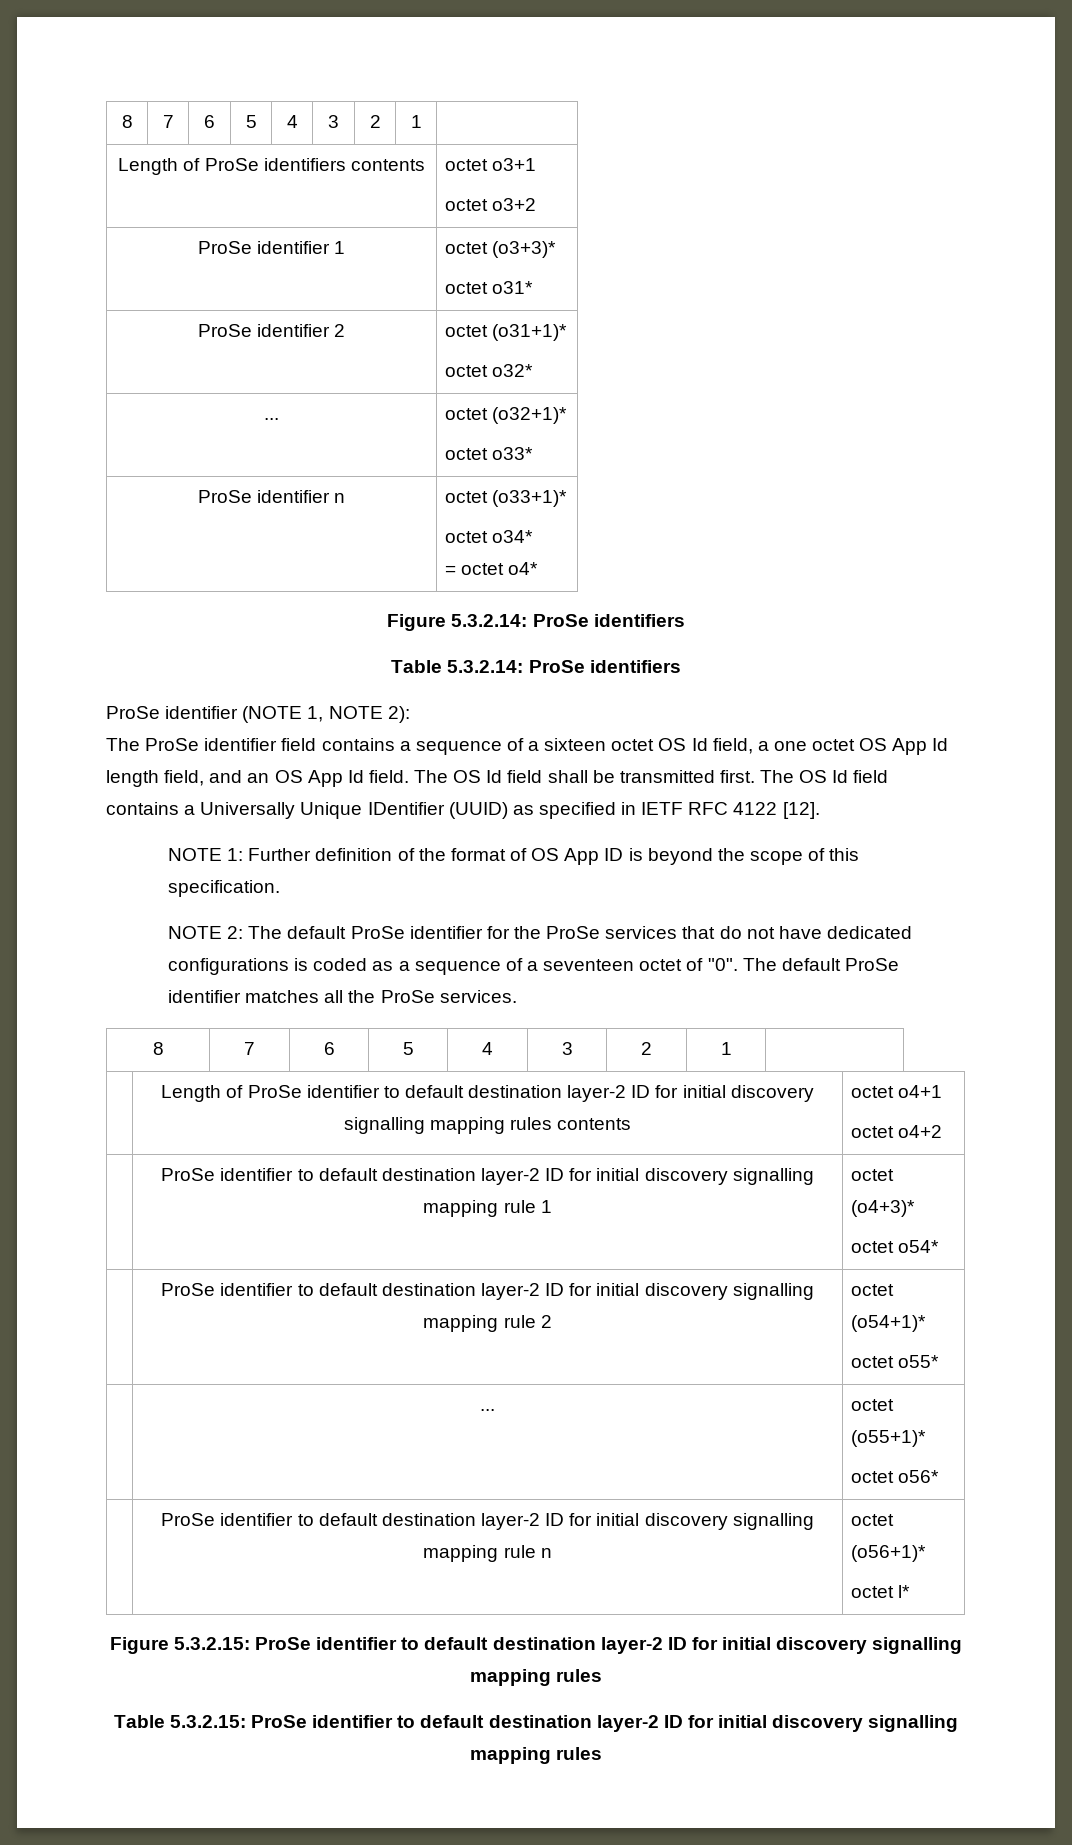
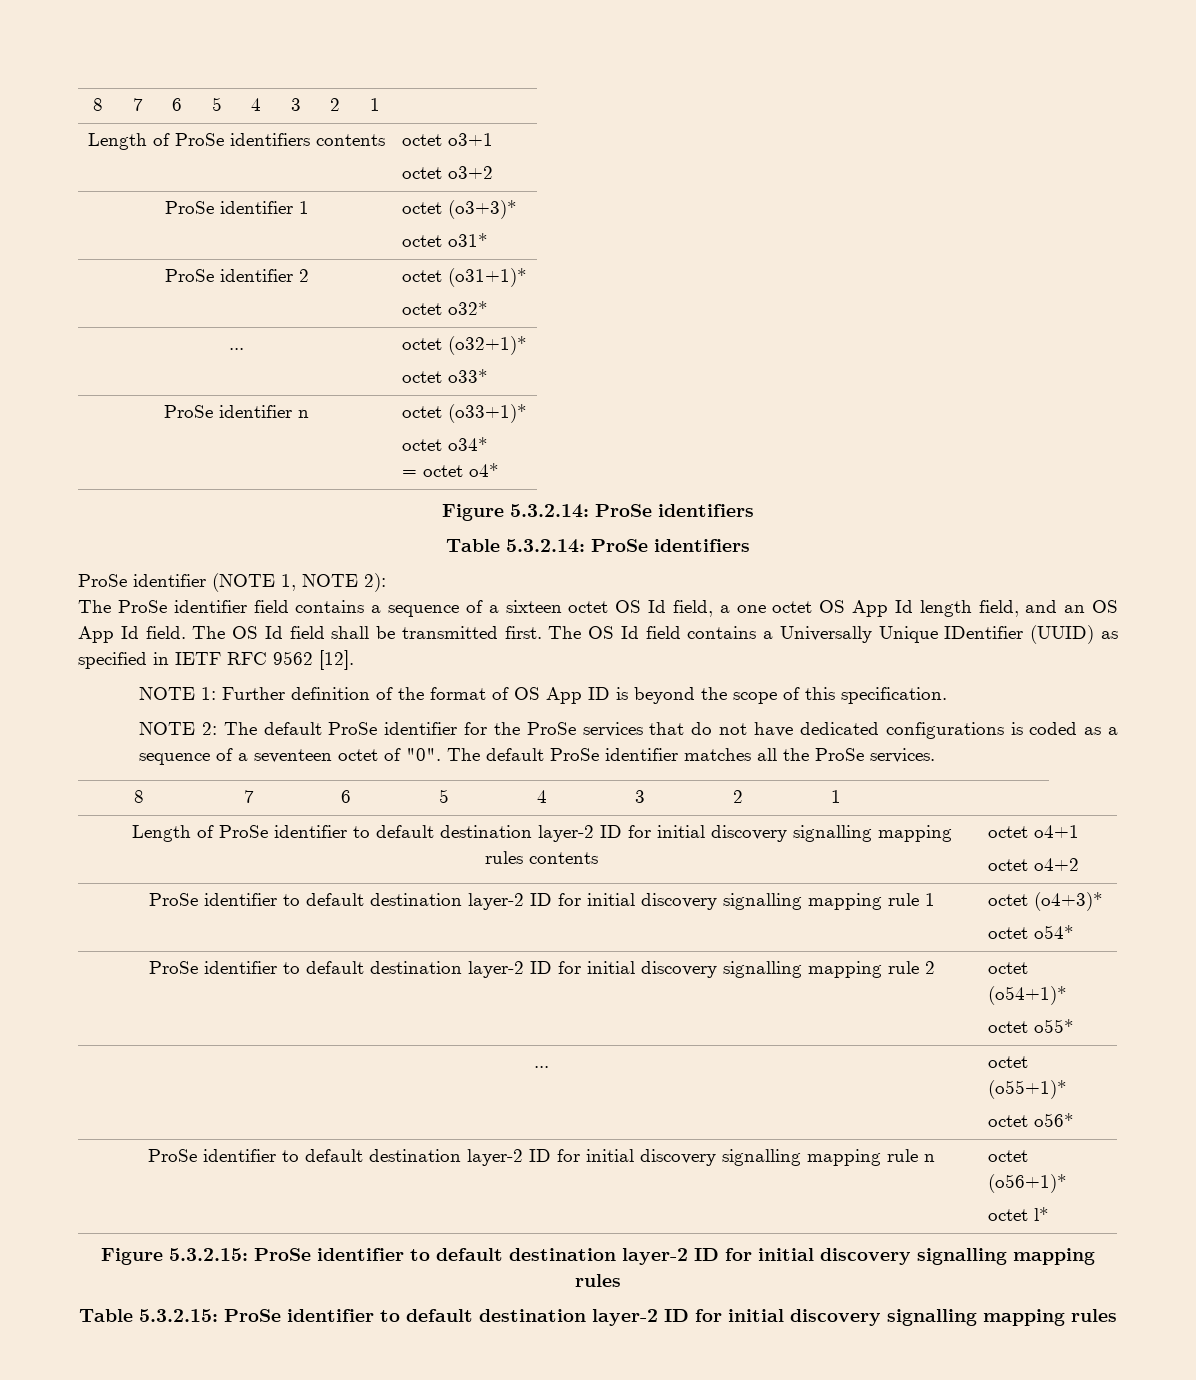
- The OS Id field contains a Universally Unique IDentifier (UUID) as specified in IETF RFC 4122 [12].
+ The OS Id field contains a Universally Unique IDentifier (UUID) as specified in IETF RFC 9562 [12].

